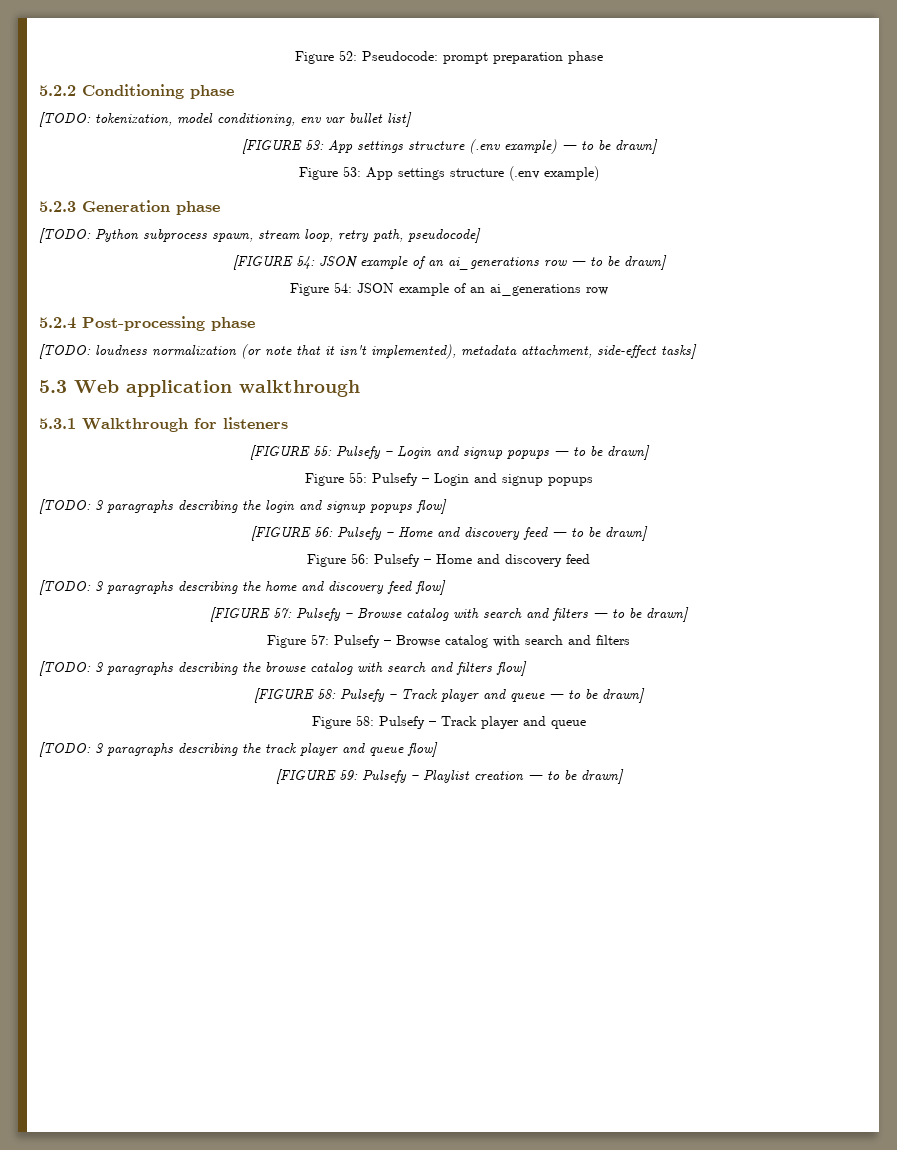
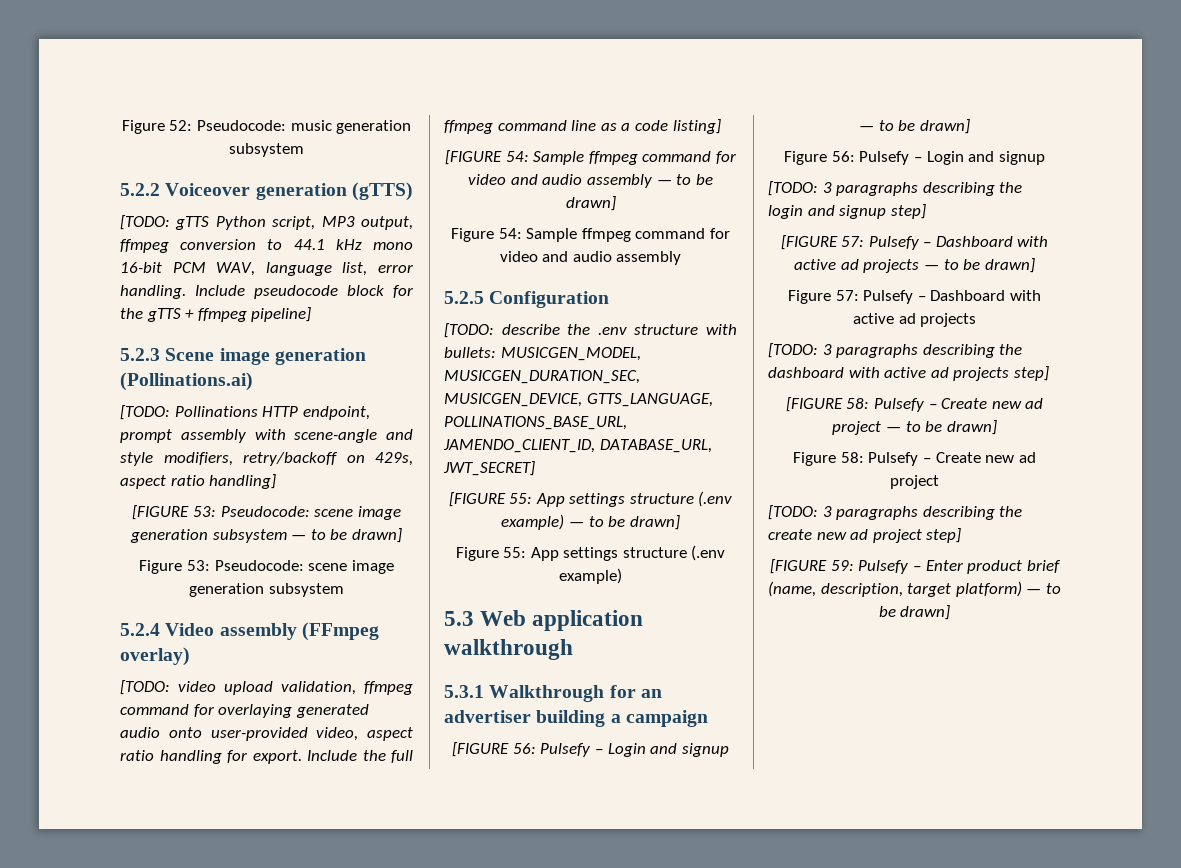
- Figure 52: Pseudocode: prompt preparation phase
- 5.2.2 Conditioning phase
- [TODO: tokenization, model conditioning, env var bullet list]
- [FIGURE 53: App settings structure (.env example) — to be drawn]
+ Figure 52: Pseudocode: music generation subsystem
+ 5.2.2 Voiceover generation (gTTS)
+ [TODO: gTTS Python script, MP3 output, ffmpeg conversion to 44.1 kHz mono 16-bit PCM WAV, language list, error handling. Include pseudocode block for the gTTS + ffmpeg pipeline]
+ 5.2.3 Scene image generation (Pollinations.ai)
+ [TODO: Pollinations HTTP endpoint, prompt assembly with scene-angle and style modifiers, retry/backoff on 429s, aspect ratio handling]
+ [FIGURE 53: Pseudocode: scene image generation subsystem — to be drawn]
+ Figure 53: Pseudocode: scene image generation subsystem
+ 5.2.4 Video assembly (FFmpeg overlay)
+ [TODO: video upload validation, ffmpeg command for overlaying generated audio onto user-provided video, aspect ratio handling for export. Include the full ffmpeg command line as a code listing]
+ [FIGURE 54: Sample ffmpeg command for video and audio assembly — to be drawn]
+ Figure 54: Sample ffmpeg command for video and audio assembly
+ 5.2.5 Configuration
+ [TODO: describe the .env structure with bullets: MUSICGEN_MODEL, MUSICGEN_DURATION_SEC, MUSICGEN_DEVICE, GTTS_LANGUAGE, POLLINATIONS_BASE_URL, JAMENDO_CLIENT_ID, DATABASE_URL, JWT_SECRET]
+ [FIGURE 55: App settings structure (.env example) — to be drawn]
- Figure 53: App settings structure (.env example)
- 5.2.3 Generation phase
- [TODO: Python subprocess spawn, stream loop, retry path, pseudocode]
- [FIGURE 54: JSON example of an ai_generations row — to be drawn]
- Figure 54: JSON example of an ai_generations row
- 5.2.4 Post-processing phase
- [TODO: loudness normalization (or note that it isn't implemented), metadata attachment, side-effect tasks]
+ Figure 55: App settings structure (.env example)
- 5.3.1 Walkthrough for listeners
- [FIGURE 55: Pulsefy – Login and signup popups — to be drawn]
- Figure 55: Pulsefy – Login and signup popups
+ 5.3.1 Walkthrough for an advertiser building a campaign
+ [FIGURE 56: Pulsefy – Login and signup — to be drawn]
+ Figure 56: Pulsefy – Login and signup
- [TODO: 3 paragraphs describing the login and signup popups flow]
- [FIGURE 56: Pulsefy – Home and discovery feed — to be drawn]
- Figure 56: Pulsefy – Home and discovery feed
- [TODO: 3 paragraphs describing the home and discovery feed flow]
- [FIGURE 57: Pulsefy – Browse catalog with search and filters — to be drawn]
+ [TODO: 3 paragraphs describing the login and signup step]
+ [FIGURE 57: Pulsefy – Dashboard with active ad projects — to be drawn]
- Figure 57: Pulsefy – Browse catalog with search and filters
- [TODO: 3 paragraphs describing the browse catalog with search and filters flow]
+ Figure 57: Pulsefy – Dashboard with active ad projects
+ [TODO: 3 paragraphs describing the dashboard with active ad projects step]
- [FIGURE 58: Pulsefy – Track player and queue — to be drawn]
+ [FIGURE 58: Pulsefy – Create new ad project — to be drawn]
- Figure 58: Pulsefy – Track player and queue
- [TODO: 3 paragraphs describing the track player and queue flow]
+ Figure 58: Pulsefy – Create new ad project
+ [TODO: 3 paragraphs describing the create new ad project step]
- [FIGURE 59: Pulsefy – Playlist creation — to be drawn]
+ [FIGURE 59: Pulsefy – Enter product brief (name, description, target platform) — to be drawn]

